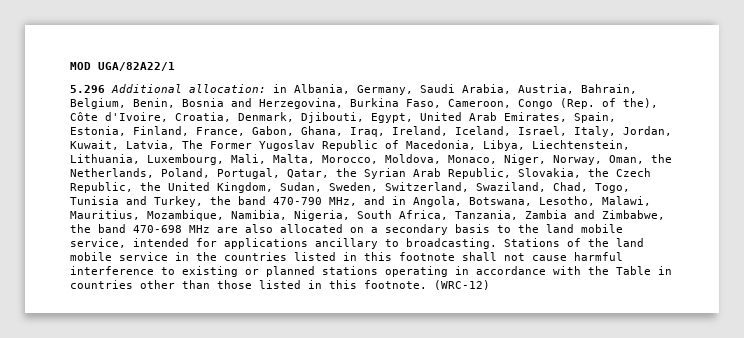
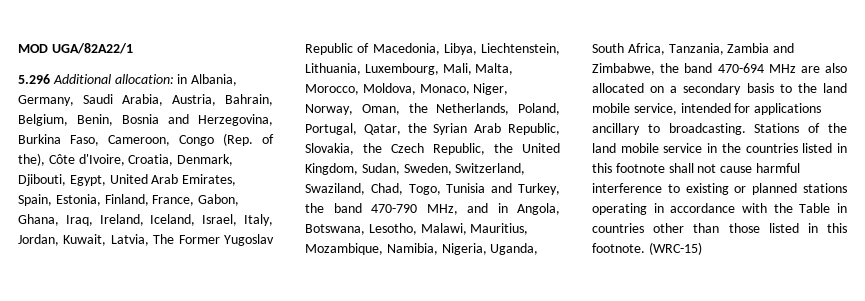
- in Albania, Germany, Saudi Arabia, Austria, Bahrain, Belgium, Benin, Bosnia and Herzegovina, Burkina Faso, Cameroon, Congo (Rep. of the), Côte d'Ivoire, Croatia, Denmark, Djibouti, Egypt, United Arab Emirates, Spain, Estonia, Finland, France, Gabon, Ghana, Iraq, Ireland, Iceland, Israel, Italy, Jordan, Kuwait, Latvia, The Former Yugoslav Republic of Macedonia, Libya, Liechtenstein, Lithuania, Luxembourg, Mali, Malta, Morocco, Moldova, Monaco, Niger, Norway, Oman, the Netherlands, Poland, Portugal, Qatar, the Syrian Arab Republic, Slovakia, the Czech Republic, the United Kingdom, Sudan, Sweden, Switzerland, Swaziland, Chad, Togo, Tunisia and Turkey, the band 470-790 MHz, and in Angola, Botswana, Lesotho, Malawi, Mauritius, Mozambique, Namibia, Nigeria, South Africa, Tanzania, Zambia and Zimbabwe, the band 470-698 MHz are also allocated on a secondary basis to the land mobile service, intended for applications ancillary to broadcasting.
+ in Albania, Germany, Saudi Arabia, Austria, Bahrain, Belgium, Benin, Bosnia and Herzegovina, Burkina Faso, Cameroon, Congo (Rep. of the), Côte d'Ivoire, Croatia, Denmark, Djibouti, Egypt, United Arab Emirates, Spain, Estonia, Finland, France, Gabon, Ghana, Iraq, Ireland, Iceland, Israel, Italy, Jordan, Kuwait, Latvia, The Former Yugoslav Republic of Macedonia, Libya, Liechtenstein, Lithuania, Luxembourg, Mali, Malta, Morocco, Moldova, Monaco, Niger, Norway, Oman, the Netherlands, Poland, Portugal, Qatar, the Syrian Arab Republic, Slovakia, the Czech Republic, the United Kingdom, Sudan, Sweden, Switzerland, Swaziland, Chad, Togo, Tunisia and Turkey, the band 470-790 MHz, and in Angola, Botswana, Lesotho, Malawi, Mauritius, Mozambique, Namibia, Nigeria, Uganda, South Africa, Tanzania, Zambia and Zimbabwe, the band 470-694 MHz are also allocated on a secondary basis to the land mobile service, intended for applications ancillary to broadcasting.
- (WRC-12)
+ (WRC-15)

